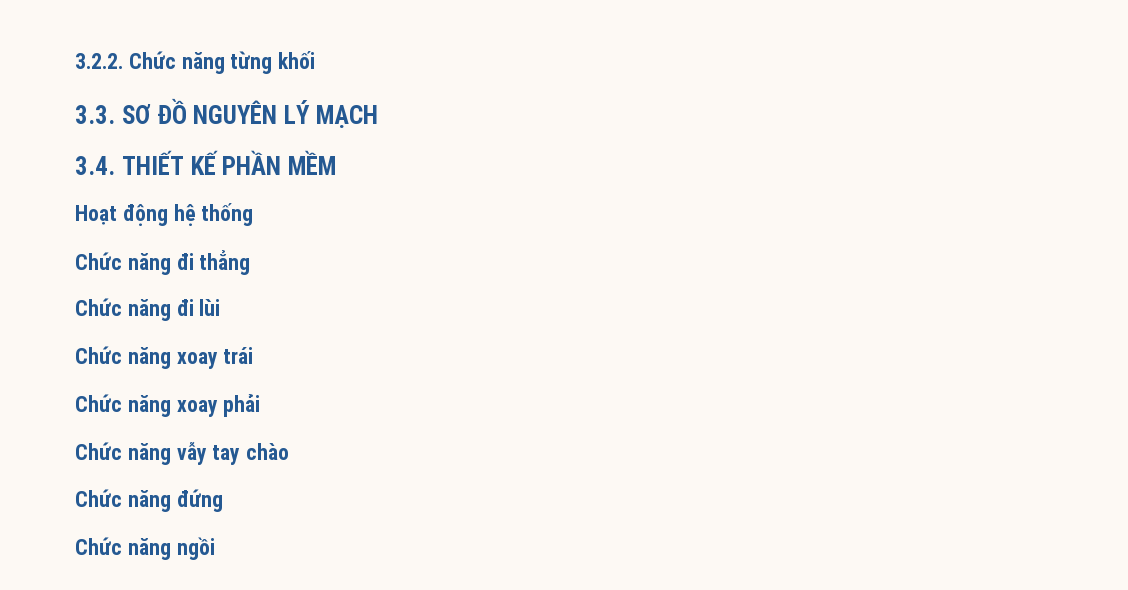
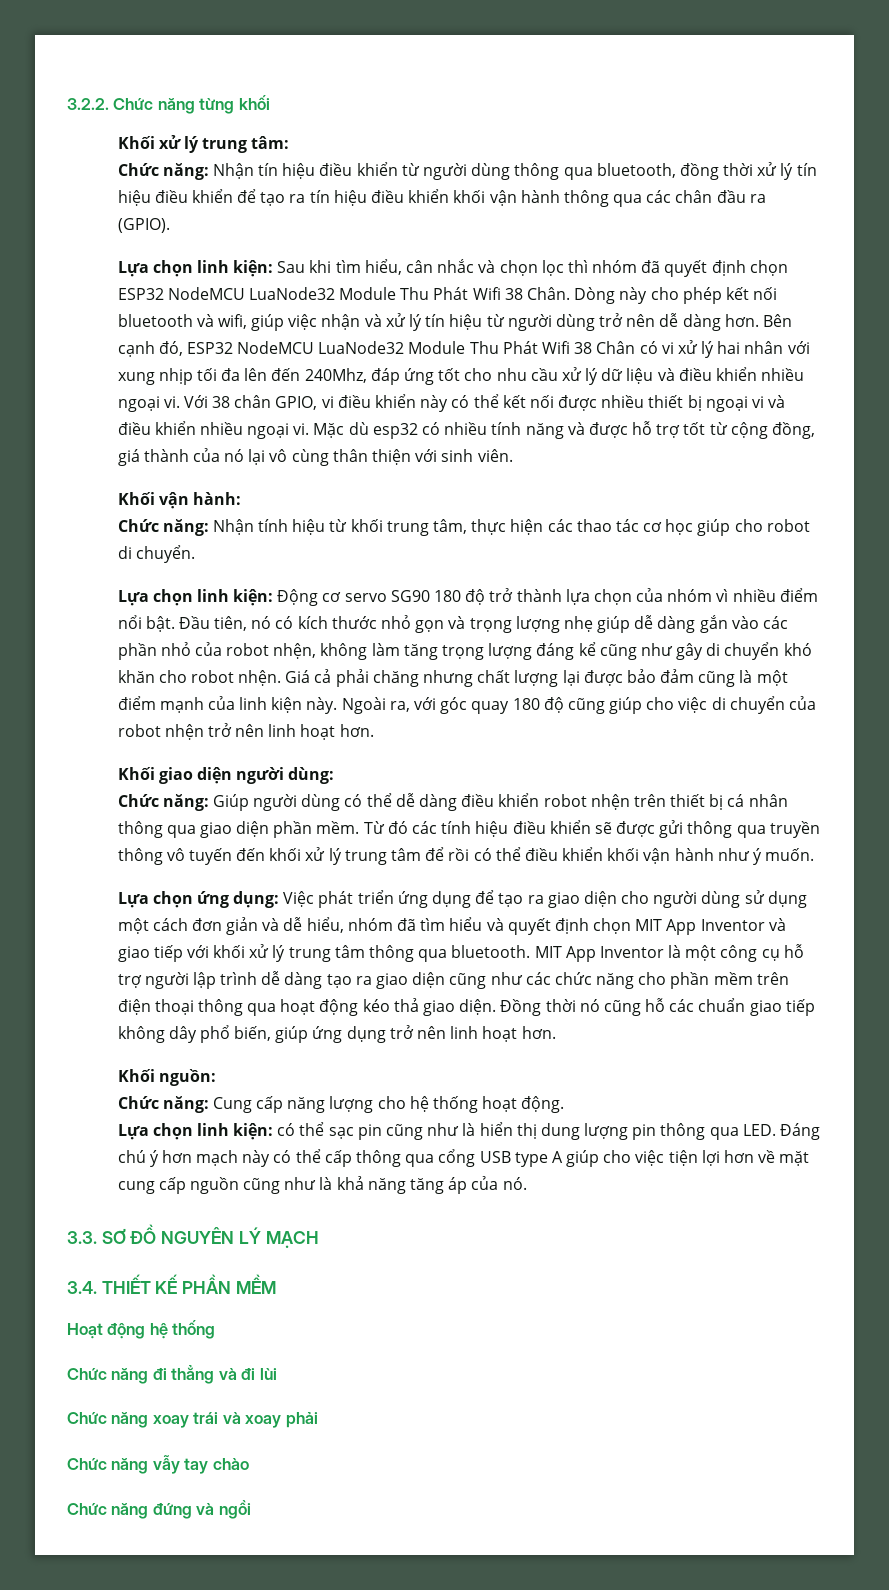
+ Khối xử lý trung tâm:
+ Chức năng: Nhận tín hiệu điều khiển từ người dùng thông qua bluetooth, đồng thời xử lý tín hiệu điều khiển để tạo ra tín hiệu điều khiển khối vận hành thông qua các chân đầu ra (GPIO).
+ Lựa chọn linh kiện: Sau khi tìm hiểu, cân nhắc và chọn lọc thì nhóm đã quyết định chọn ESP32 NodeMCU LuaNode32 Module Thu Phát Wifi 38 Chân. Dòng này cho phép kết nối bluetooth và wifi, giúp việc nhận và xử lý tín hiệu từ người dùng trở nên dễ dàng hơn. Bên cạnh đó, ESP32 NodeMCU LuaNode32 Module Thu Phát Wifi 38 Chân có vi xử lý hai nhân với xung nhịp tối đa lên đến 240Mhz, đáp ứng tốt cho nhu cầu xử lý dữ liệu và điều khiển nhiều ngoại vi. Với 38 chân GPIO, vi điều khiển này có thể kết nối được nhiều thiết bị ngoại vi và điều khiển nhiều ngoại vi. Mặc dù esp32 có nhiều tính năng và được hỗ trợ tốt từ cộng đồng, giá thành của nó lại vô cùng thân thiện với sinh viên.
+ Khối vận hành:
+ Chức năng: Nhận tính hiệu từ khối trung tâm, thực hiện các thao tác cơ học giúp cho robot di chuyển.
+ Lựa chọn linh kiện: Động cơ servo SG90 180 độ trở thành lựa chọn của nhóm vì nhiều điểm nổi bật. Đầu tiên, nó có kích thước nhỏ gọn và trọng lượng nhẹ giúp dễ dàng gắn vào các phần nhỏ của robot nhện, không làm tăng trọng lượng đáng kể cũng như gây di chuyển khó khăn cho robot nhện. Giá cả phải chăng nhưng chất lượng lại được bảo đảm cũng là một điểm mạnh của linh kiện này. Ngoài ra, với góc quay 180 độ cũng giúp cho việc di chuyển của robot nhện trở nên linh hoạt hơn.
+ Khối giao diện người dùng:
+ Chức năng: Giúp người dùng có thể dễ dàng điều khiển robot nhện trên thiết bị cá nhân thông qua giao diện phần mềm. Từ đó các tính hiệu điều khiển sẽ được gửi thông qua truyền thông vô tuyến đến khối xử lý trung tâm để rồi có thể điều khiển khối vận hành như ý muốn.
+ Lựa chọn ứng dụng: Việc phát triển ứng dụng để tạo ra giao diện cho người dùng sử dụng một cách đơn giản và dễ hiểu, nhóm đã tìm hiểu và quyết định chọn MIT App Inventor và giao tiếp với khối xử lý trung tâm thông qua bluetooth. MIT App Inventor là một công cụ hỗ trợ người lập trình dễ dàng tạo ra giao diện cũng như các chức năng cho phần mềm trên điện thoại thông qua hoạt động kéo thả giao diện. Đồng thời nó cũng hỗ các chuẩn giao tiếp không dây phổ biến, giúp ứng dụng trở nên linh hoạt hơn.
+ Khối nguồn:
+ Chức năng: Cung cấp năng lượng cho hệ thống hoạt động.
+ Lựa chọn linh kiện: có thể sạc pin cũng như là hiển thị dung lượng pin thông qua LED. Đáng chú ý hơn mạch này có thể cấp thông qua cổng USB type A giúp cho việc tiện lợi hơn về mặt cung cấp nguồn cũng như là khả năng tăng áp của nó.
- Chức năng đi thẳng
- Chức năng đi lùi
+ Chức năng đi thẳng và đi lùi
- Chức năng xoay trái
- Chức năng xoay phải
+ Chức năng xoay trái và xoay phải
- Chức năng đứng
- Chức năng ngồi
+ Chức năng đứng và ngồi

